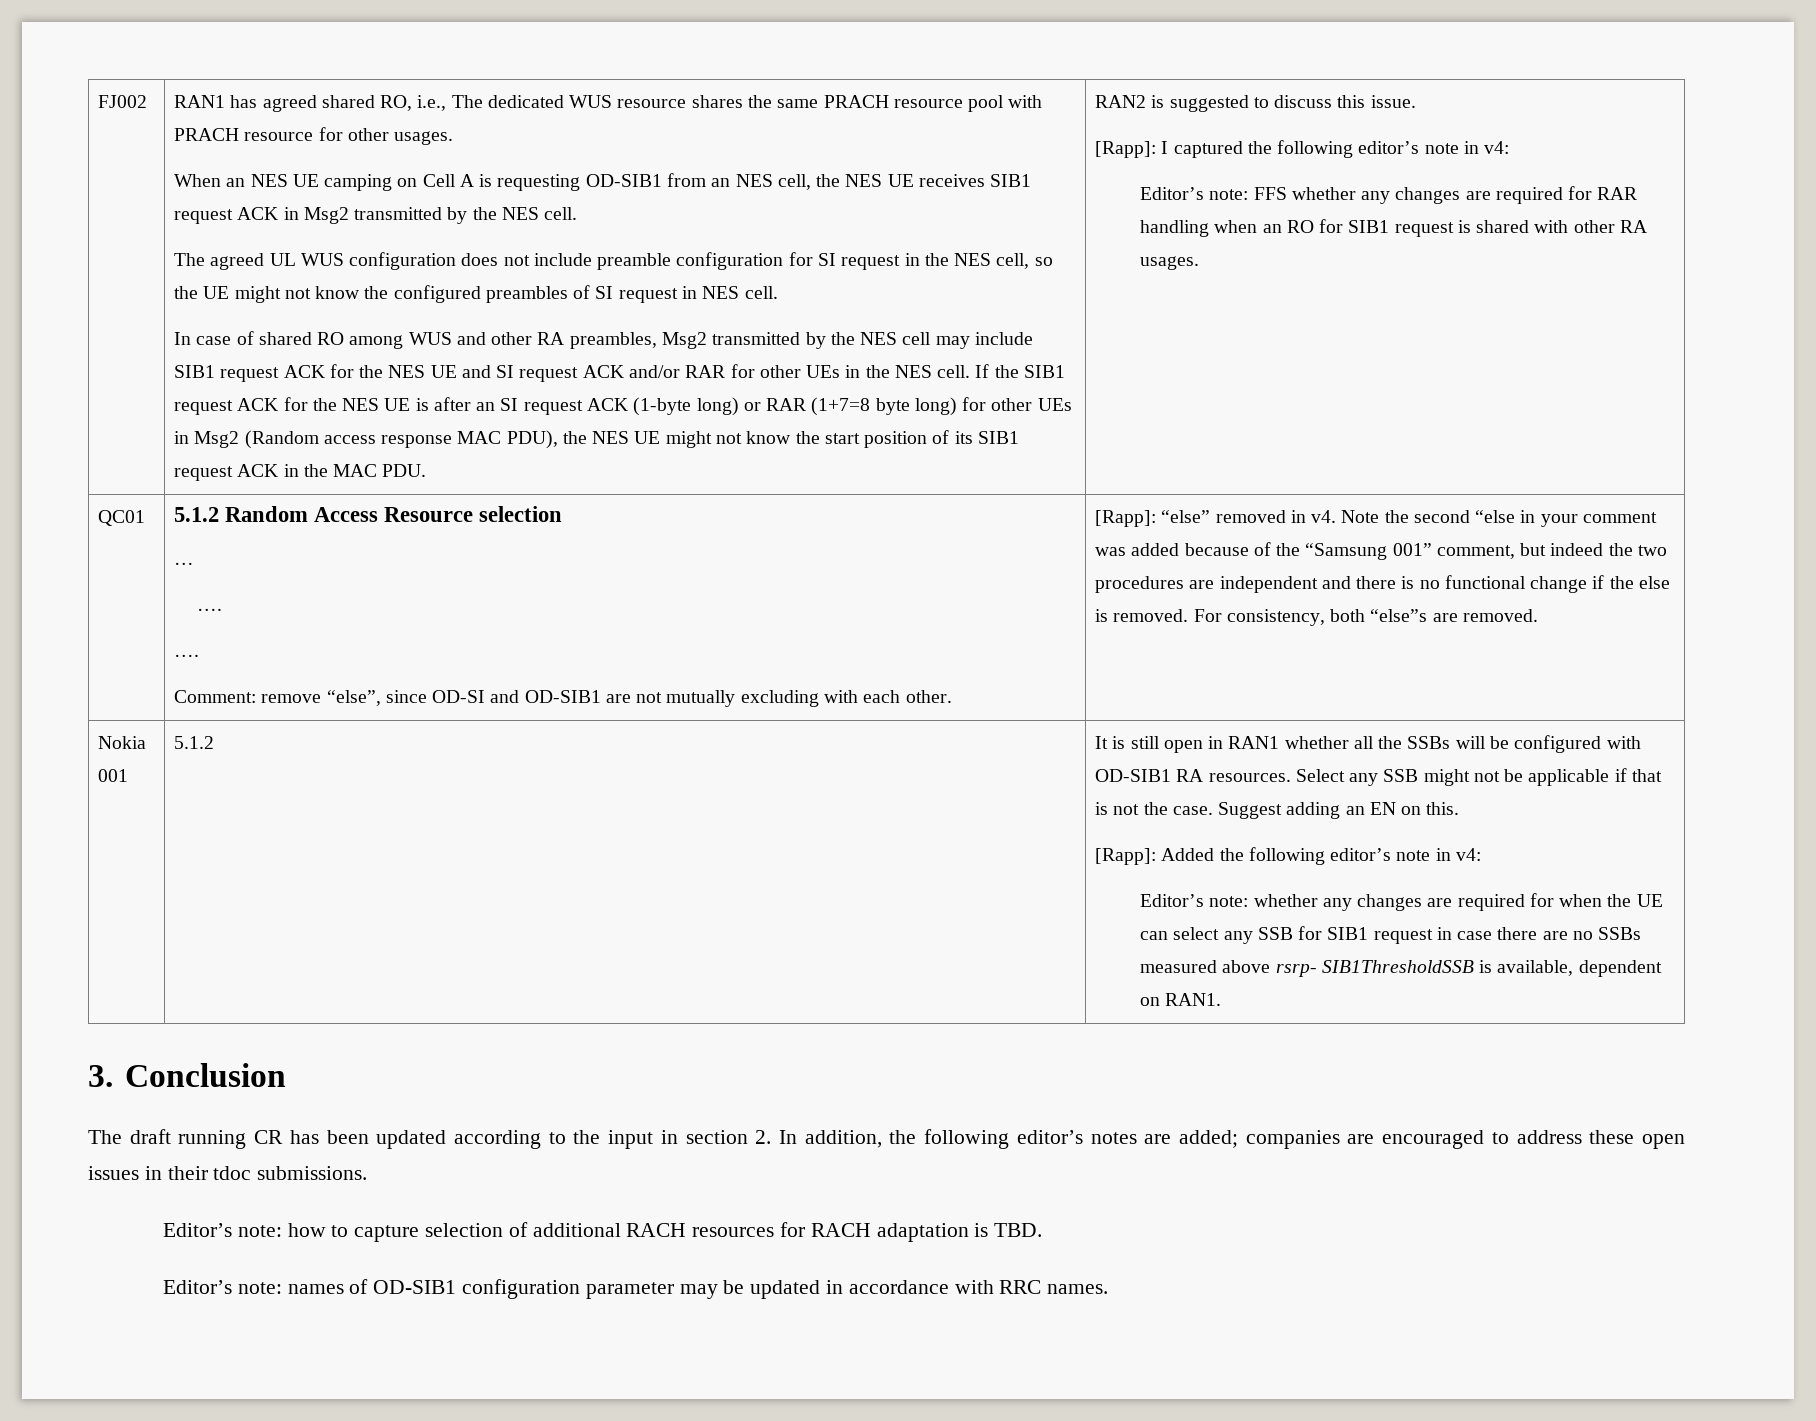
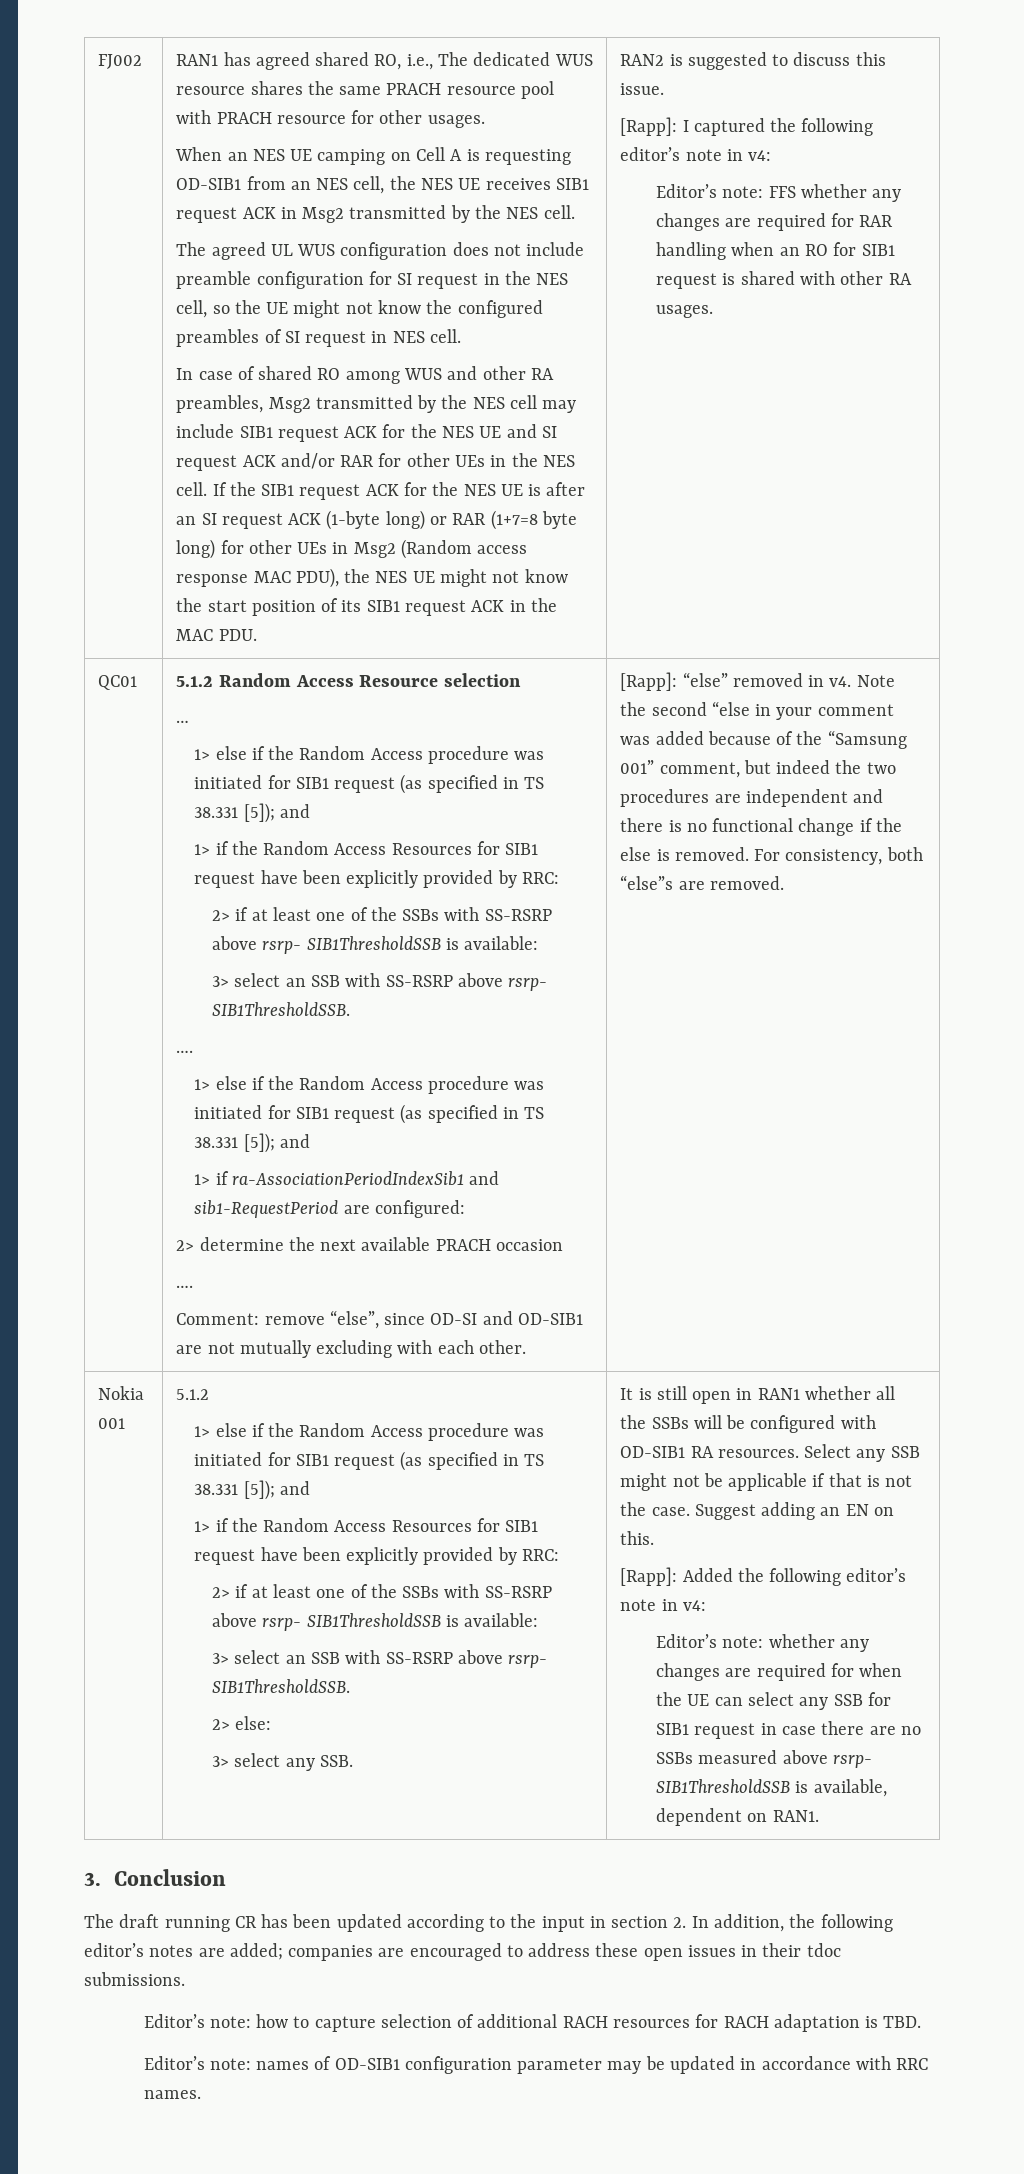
  …
+ 1> else if the Random Access procedure was initiated for SIB1 request (as specified in TS 38.331 [5]); and
+ 1> if the Random Access Resources for SIB1 request have been explicitly provided by RRC:
+ 2> if at least one of the SSBs with SS-RSRP above rsrp- SIB1ThresholdSSB is available:
+ 3> select an SSB with SS-RSRP above rsrp- SIB1ThresholdSSB.
  ….
+ 1> else if the Random Access procedure was initiated for SIB1 request (as specified in TS 38.331 [5]); and
+ 1> if ra-AssociationPeriodIndexSib1 and sib1-RequestPeriod are configured:
+ 2> determine the next available PRACH occasion
  Nokia 001 | 5.1.2
+ 1> else if the Random Access procedure was initiated for SIB1 request (as specified in TS 38.331 [5]); and
+ 1> if the Random Access Resources for SIB1 request have been explicitly provided by RRC:
+ 2> if at least one of the SSBs with SS-RSRP above rsrp- SIB1ThresholdSSB is available:
+ 3> select an SSB with SS-RSRP above rsrp- SIB1ThresholdSSB.
+ 2> else:
+ 3> select any SSB.

